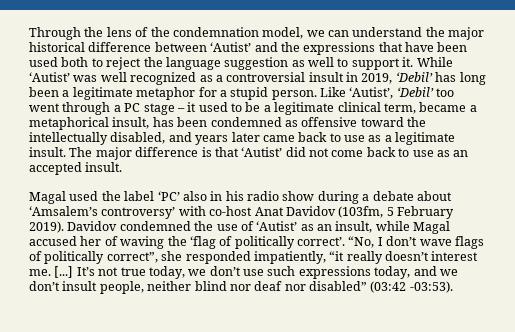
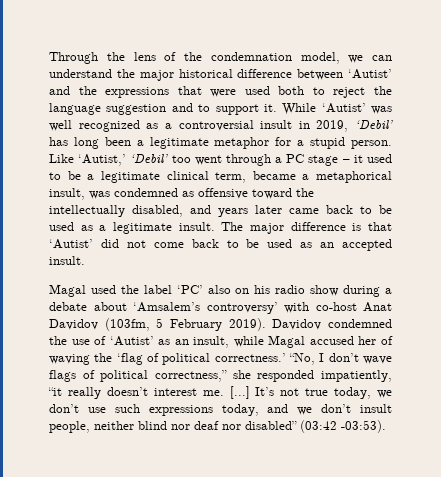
- Through the lens of the condemnation model, we can understand the major historical difference between ‘Autist’ and the expressions that have been used both to reject the language suggestion as well to support it.
+ Through the lens of the condemnation model, we can understand the major historical difference between ‘Autist’ and the expressions that were used both to reject the language suggestion and to support it.
- Like ‘Autist’, ‘Debil’ too went through a PC stage – it used to be a legitimate clinical term, became a metaphorical insult, has been condemned as offensive toward the intellectually disabled, and years later came back to use as a legitimate insult.
+ Like ‘Autist,’ ‘Debil’ too went through a PC stage – it used to be a legitimate clinical term, became a metaphorical insult, was condemned as offensive toward the intellectually disabled, and years later came back to be used as a legitimate insult.
- The major difference is that ‘Autist’ did not come back to use as an accepted insult.
+ The major difference is that ‘Autist’ did not come back to be used as an accepted insult.
- Magal used the label ‘PC’ also in his radio show during a debate about ‘Amsalem’s controversy’ with co-host Anat Davidov (103fm, 5 February 2019).
+ Magal used the label ‘PC’ also on his radio show during a debate about ‘Amsalem’s controversy’ with co-host Anat Davidov (103fm, 5 February 2019).
- Davidov condemned the use of ‘Autist’ as an insult, while Magal accused her of waving the ‘flag of politically correct’.
+ Davidov condemned the use of ‘Autist’ as an insult, while Magal accused her of waving the ‘flag of political correctness.’
- “No, I don’t wave flags of politically correct”, she responded impatiently, “it really doesn’t interest me.
+ “No, I don’t wave flags of political correctness,” she responded impatiently, “it really doesn’t interest me.

